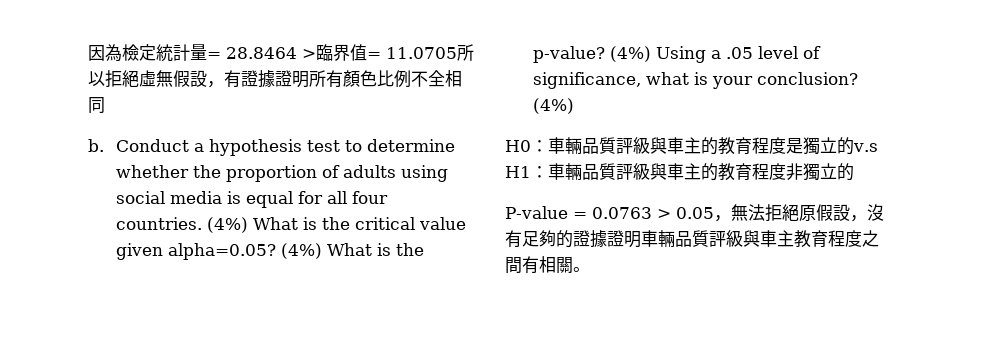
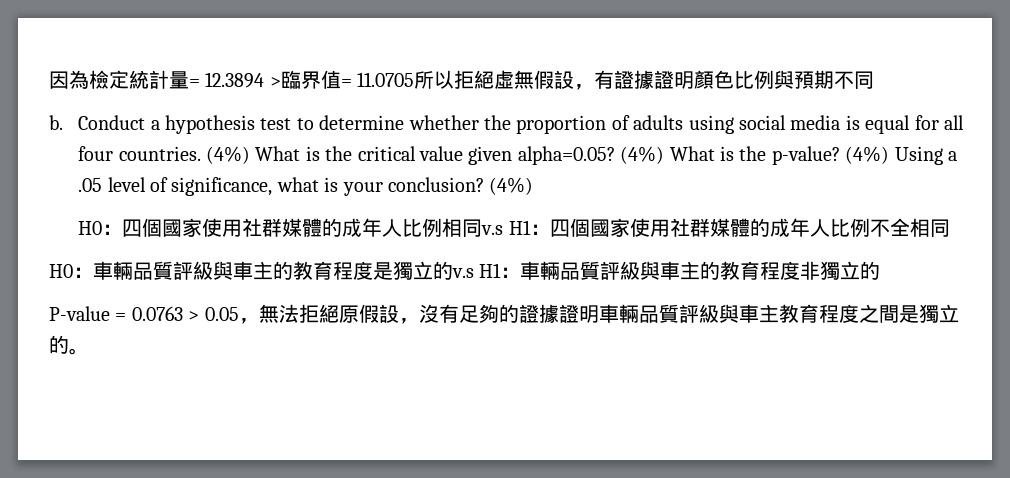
- 因為檢定統計量= 28.8464 >臨界值= 11.0705所以拒絕虛無假設，有證據證明所有顏色比例不全相同
+ 因為檢定統計量= 12.3894 >臨界值= 11.0705所以拒絕虛無假設，有證據證明顏色比例與預期不同
+ H0：四個國家使用社群媒體的成年人比例相同v.s H1：四個國家使用社群媒體的成年人比例不全相同
- P-value = 0.0763 > 0.05，無法拒絕原假設，沒有足夠的證據證明車輛品質評級與車主教育程度之間有相關。
+ P-value = 0.0763 > 0.05，無法拒絕原假設，沒有足夠的證據證明車輛品質評級與車主教育程度之間是獨立的。

